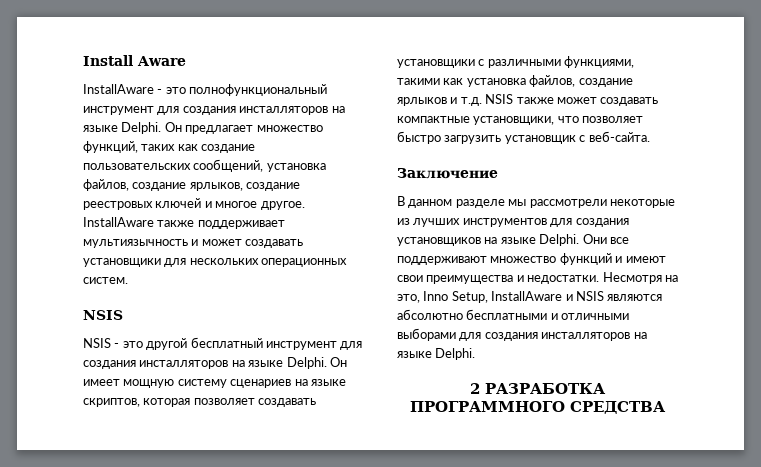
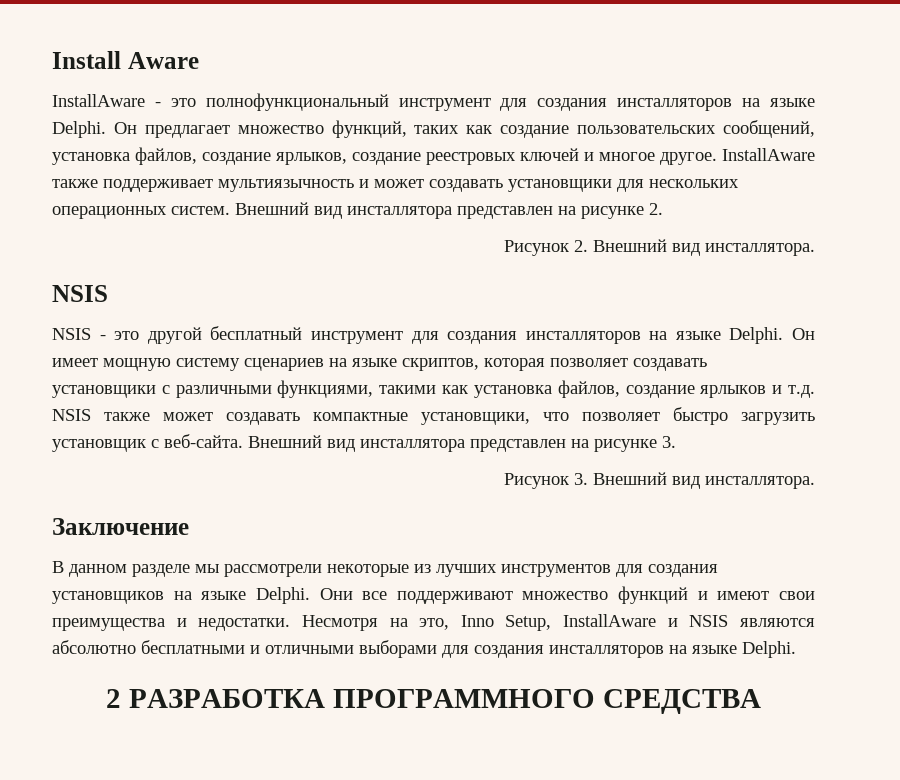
+ Внешний вид инсталлятора представлен на рисунке 2.
+ Рисунок 2. Внешний вид инсталлятора.
+ Внешний вид инсталлятора представлен на рисунке 3.
+ Рисунок 3. Внешний вид инсталлятора.

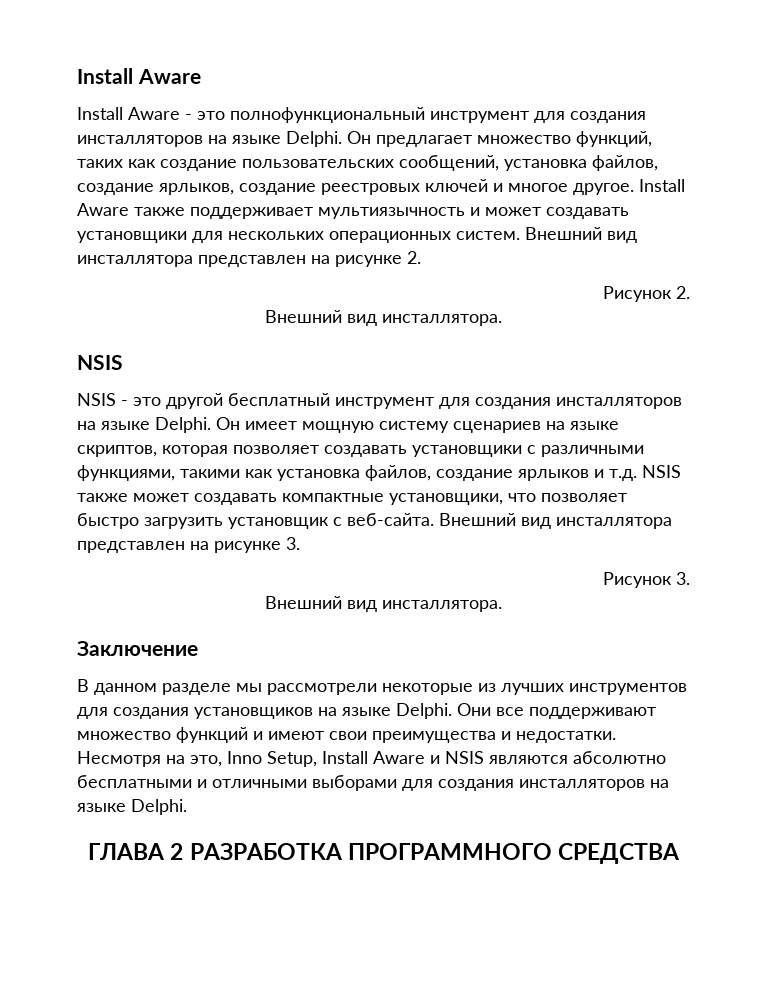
- InstallAware - это полнофункциональный инструмент для создания инсталляторов на языке Delphi.
+ Install Aware - это полнофункциональный инструмент для создания инсталляторов на языке Delphi.
- InstallAware также поддерживает мультиязычность и может создавать установщики для нескольких операционных систем.
+ Install Aware также поддерживает мультиязычность и может создавать установщики для нескольких операционных систем.
- Рисунок 2. Внешний вид инсталлятора.
+ Рисунок 2.
+ Внешний вид инсталлятора.
- Рисунок 3. Внешний вид инсталлятора.
+ Рисунок 3.
+ Внешний вид инсталлятора.
- Несмотря на это, Inno Setup, InstallAware и NSIS являются абсолютно бесплатными и отличными выборами для создания инсталляторов на языке Delphi.
+ Несмотря на это, Inno Setup, Install Aware и NSIS являются абсолютно бесплатными и отличными выборами для создания инсталляторов на языке Delphi.
- 2 РАЗРАБОТКА ПРОГРАММНОГО СРЕДСТВА
+ ГЛАВА 2 РАЗРАБОТКА ПРОГРАММНОГО СРЕДСТВА

